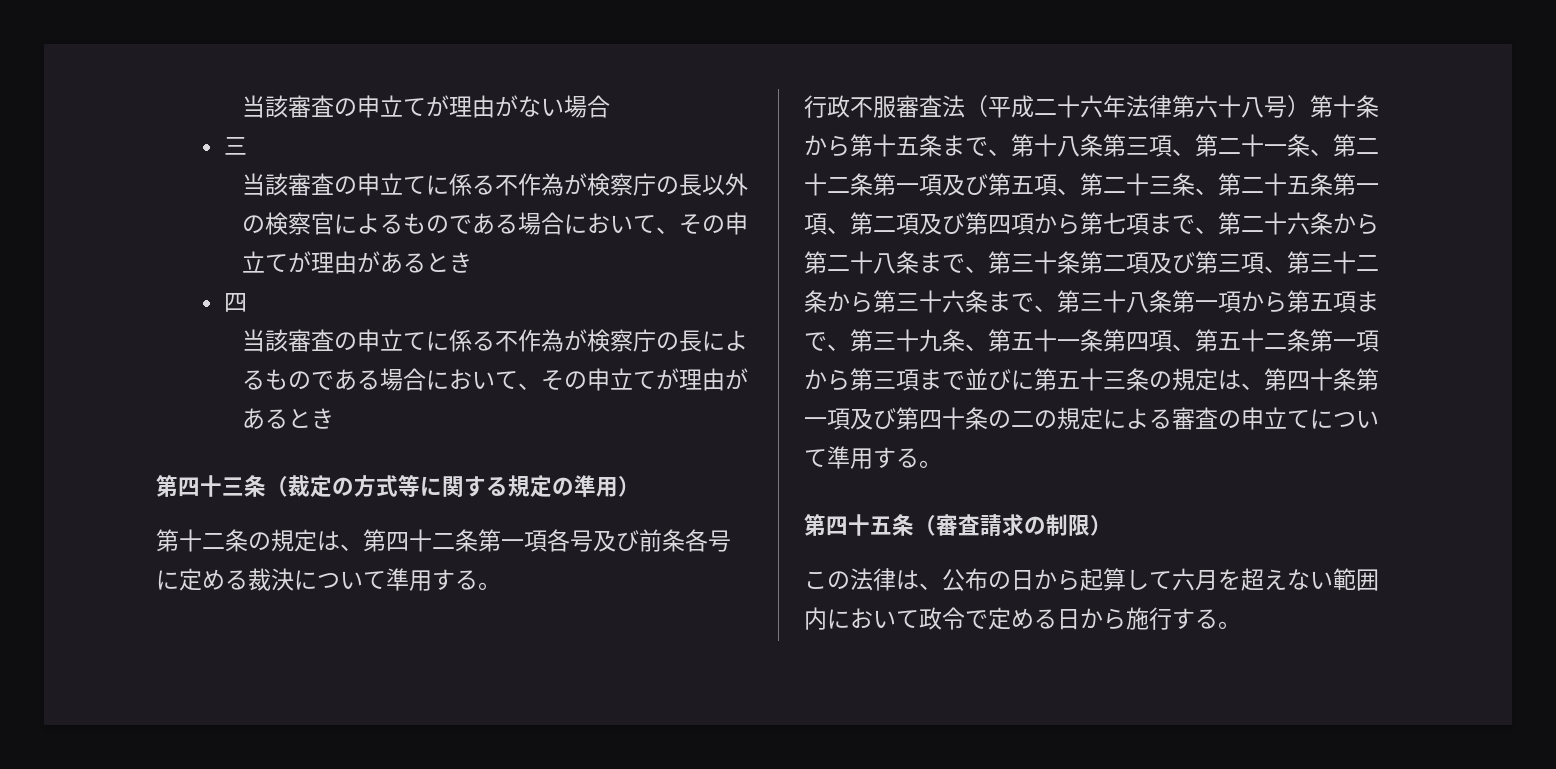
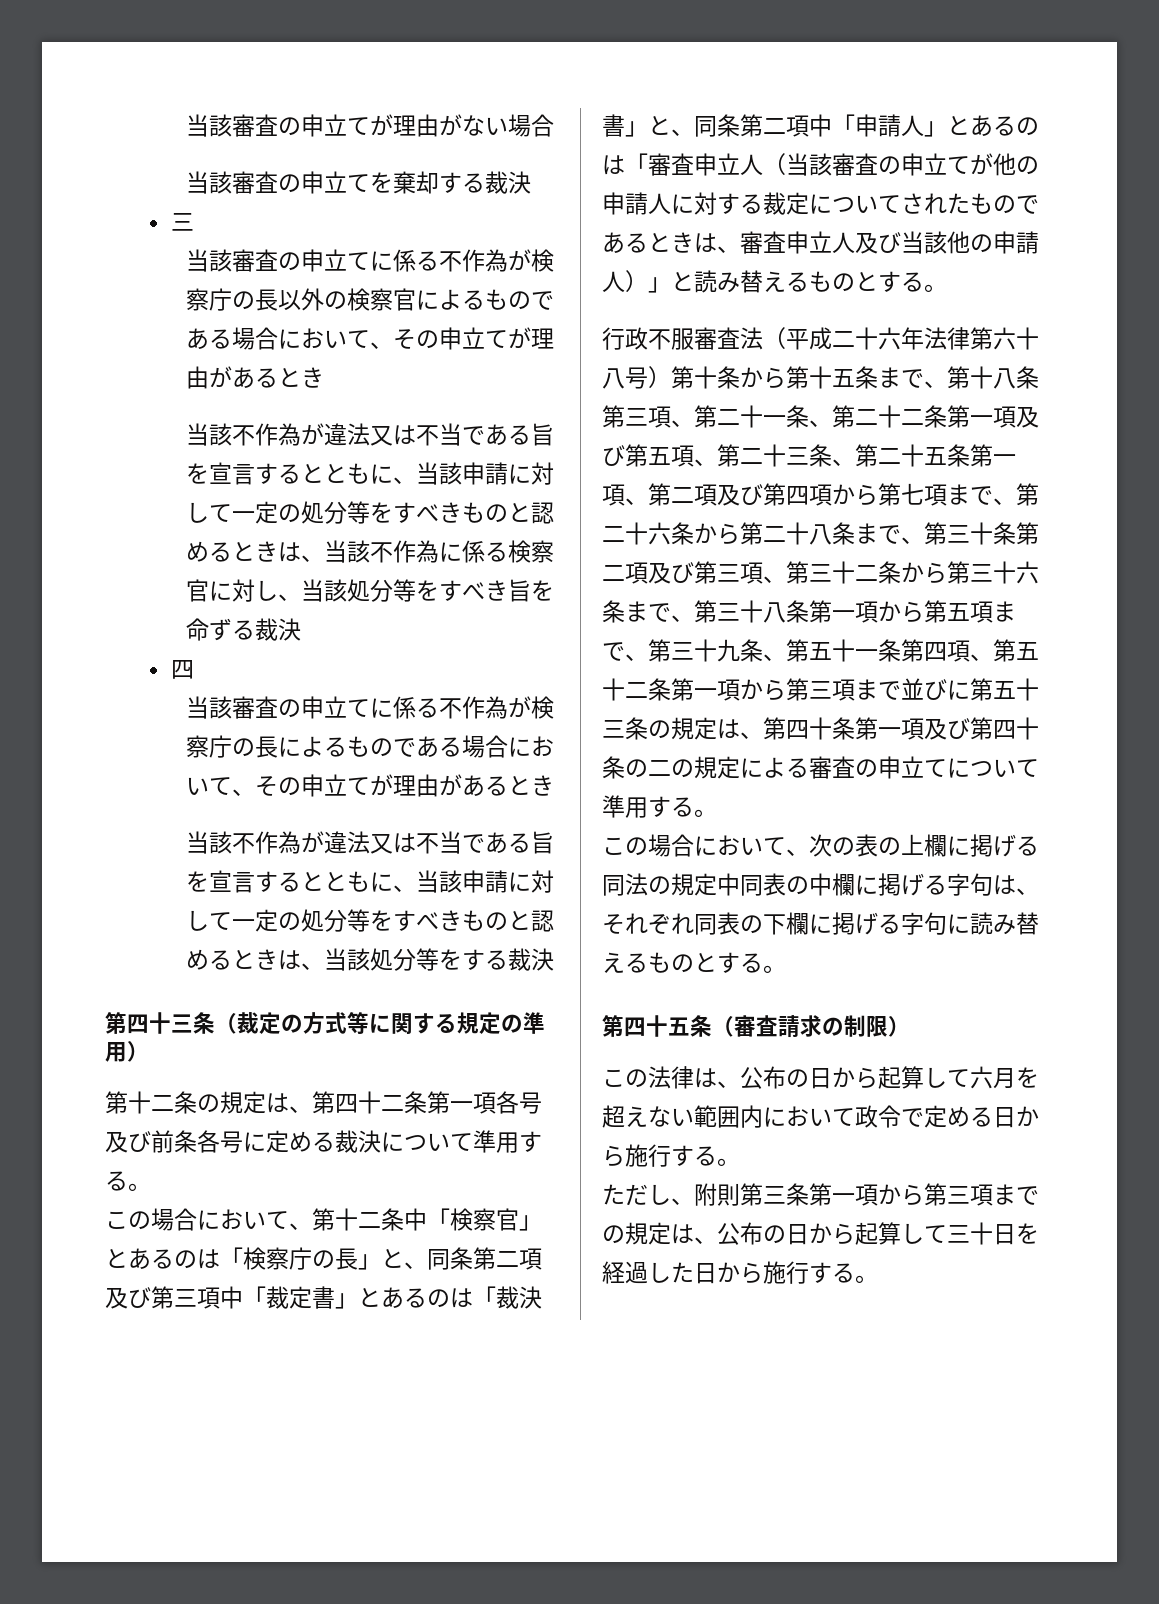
+ 当該審査の申立てを棄却する裁決
+ 当該不作為が違法又は不当である旨を宣言するとともに、当該申請に対して一定の処分等をすべきものと認めるときは、当該不作為に係る検察官に対し、当該処分等をすべき旨を命ずる裁決
+ 当該不作為が違法又は不当である旨を宣言するとともに、当該申請に対して一定の処分等をすべきものと認めるときは、当該処分等をする裁決
+ この場合において、第十二条中「検察官」とあるのは「検察庁の長」と、同条第二項及び第三項中「裁定書」とあるのは「裁決書」と、同条第二項中「申請人」とあるのは「審査申立人（当該審査の申立てが他の申請人に対する裁定についてされたものであるときは、審査申立人及び当該他の申請人）」と読み替えるものとする。
+ この場合において、次の表の上欄に掲げる同法の規定中同表の中欄に掲げる字句は、それぞれ同表の下欄に掲げる字句に読み替えるものとする。
+ ただし、附則第三条第一項から第三項までの規定は、公布の日から起算して三十日を経過した日から施行する。

